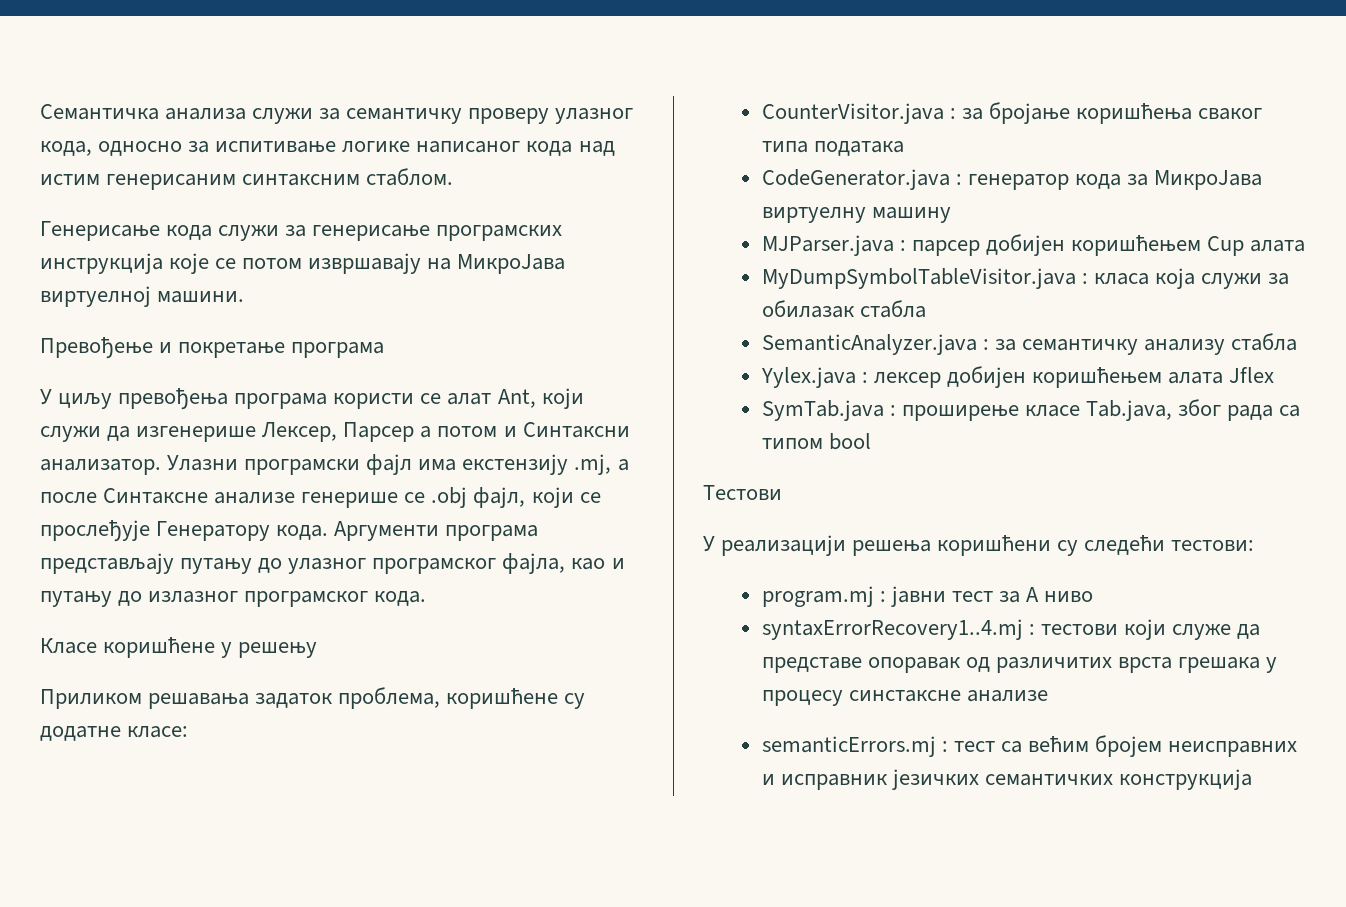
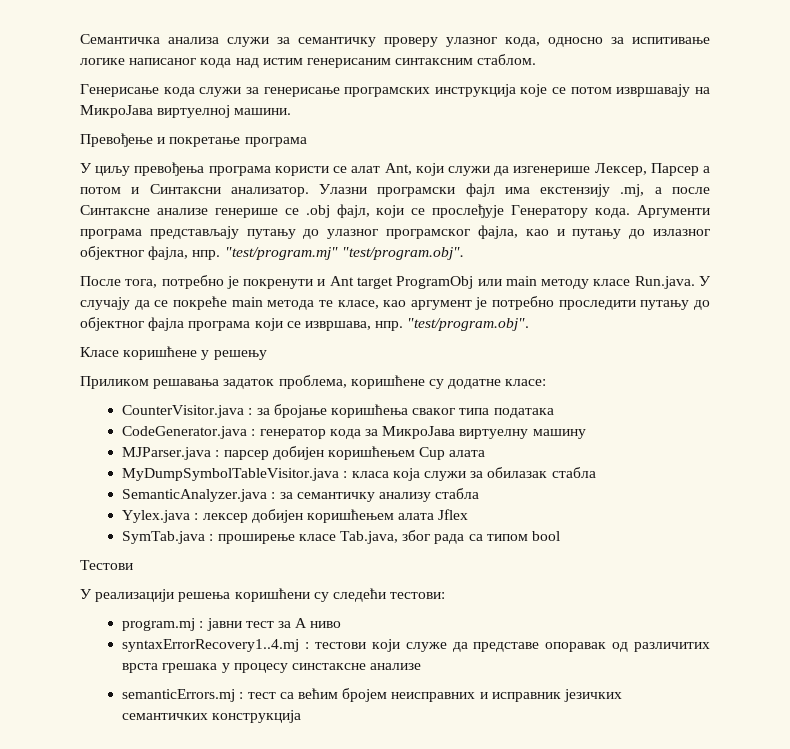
- Аргументи програма представљају путању до улазног програмског фајла, као и путању до излазног програмског кода.
+ Аргументи програма представљају путању до улазног програмског фајла, као и путању до излазног објектног фајла, нпр. "test/program.mj" "test/program.obj".
+ После тога, потребно је покренути и Ant target ProgramObj или main методу класе Run.java. У случају да се покреће main метода те класе, као аргумент је потребно проследити путању до објектног фајла програма који се извршава, нпр. "test/program.obj".

